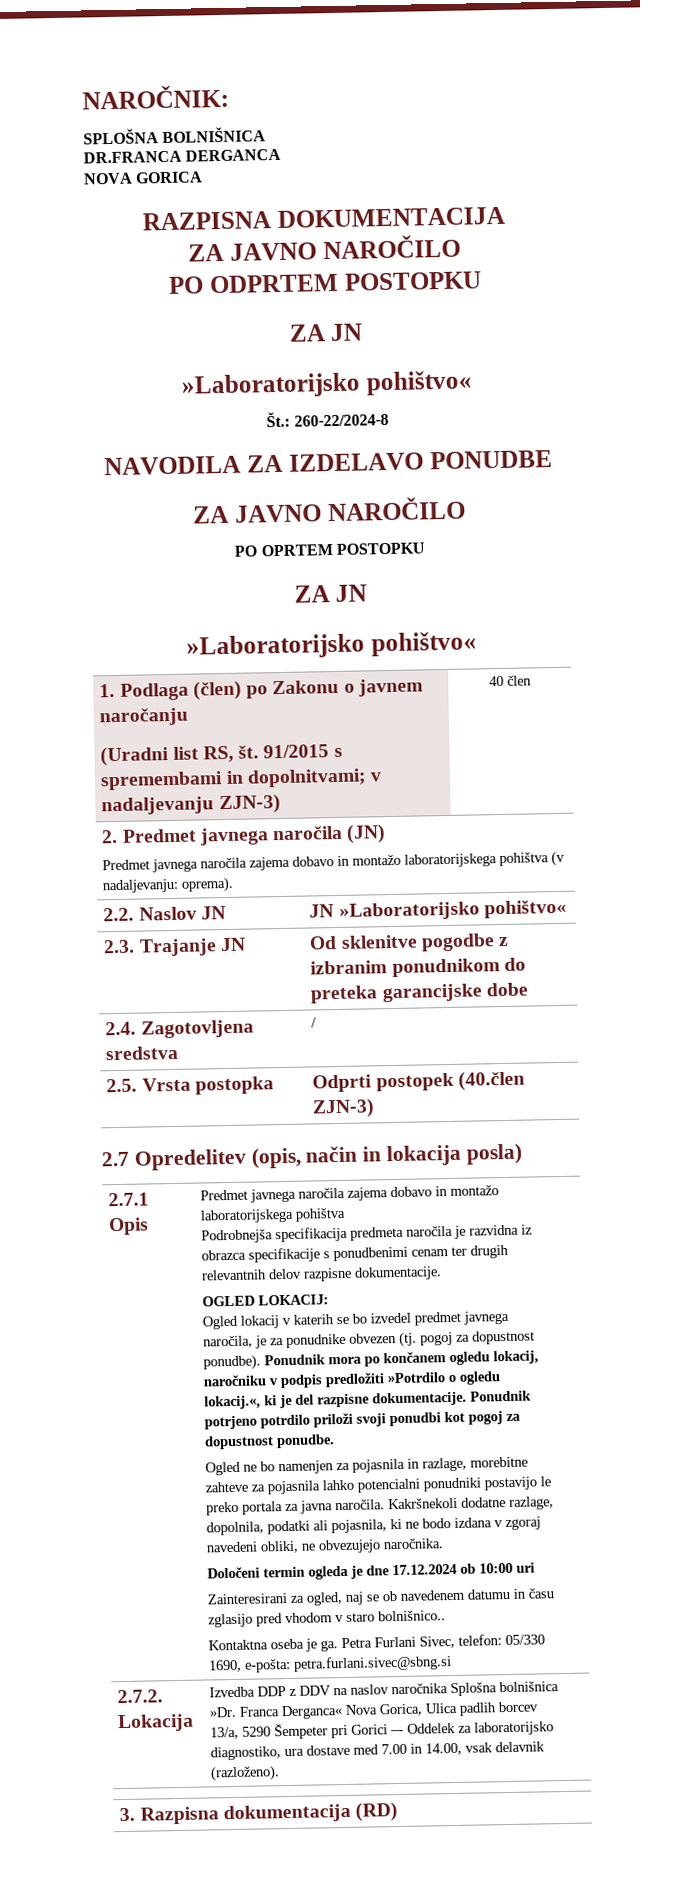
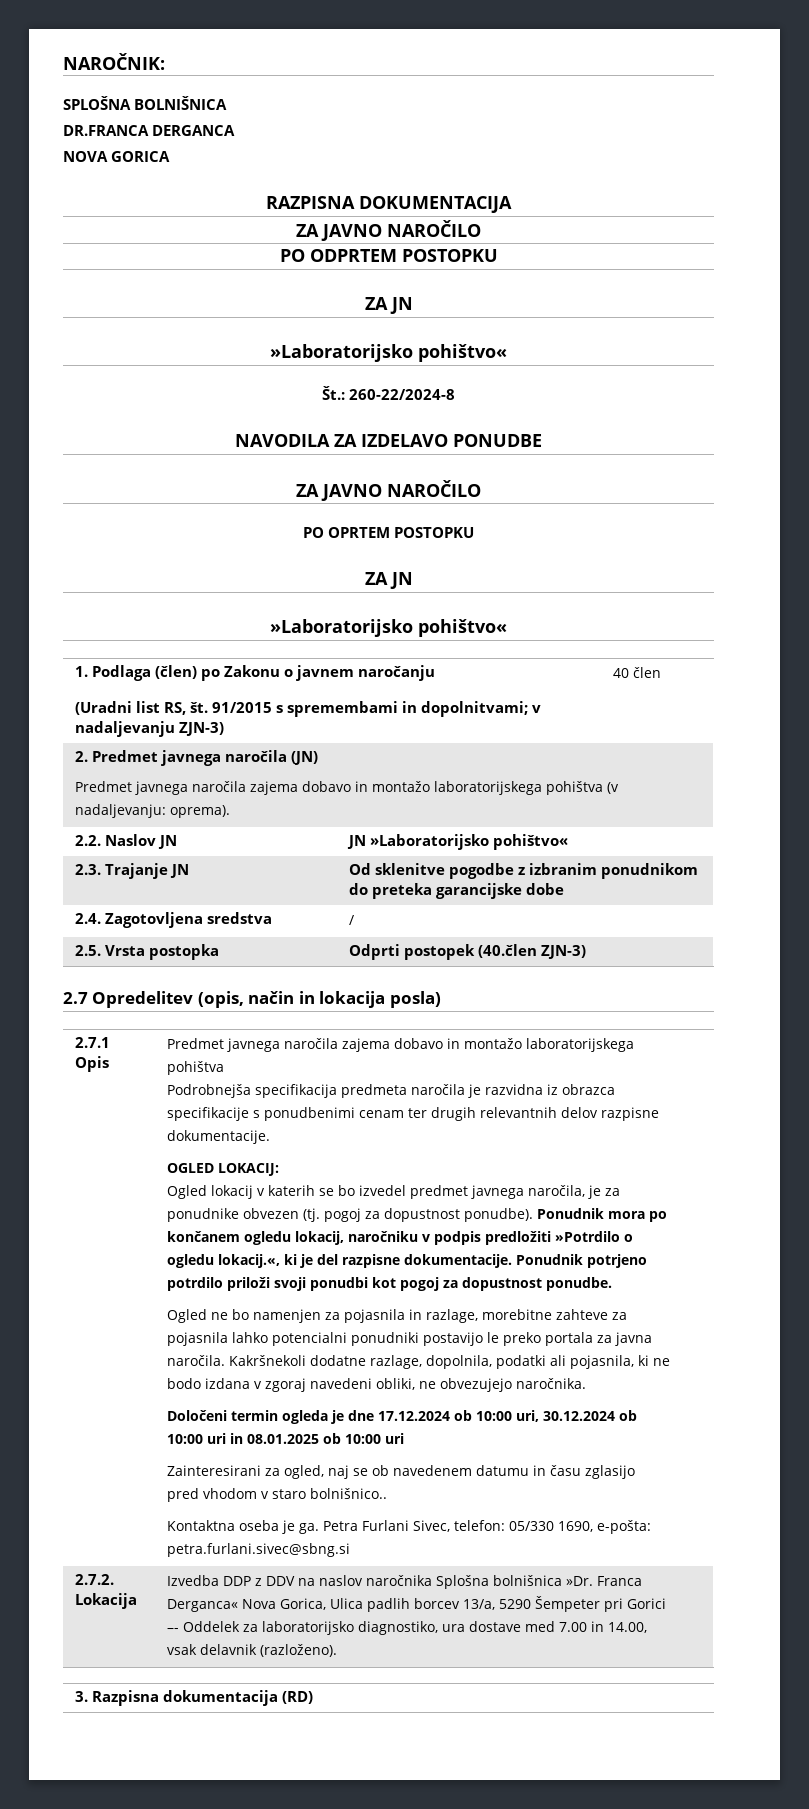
- Določeni termin ogleda je dne 17.12.2024 ob 10:00 uri
+ Določeni termin ogleda je dne 17.12.2024 ob 10:00 uri, 30.12.2024 ob 10:00 uri in 08.01.2025 ob 10:00 uri

